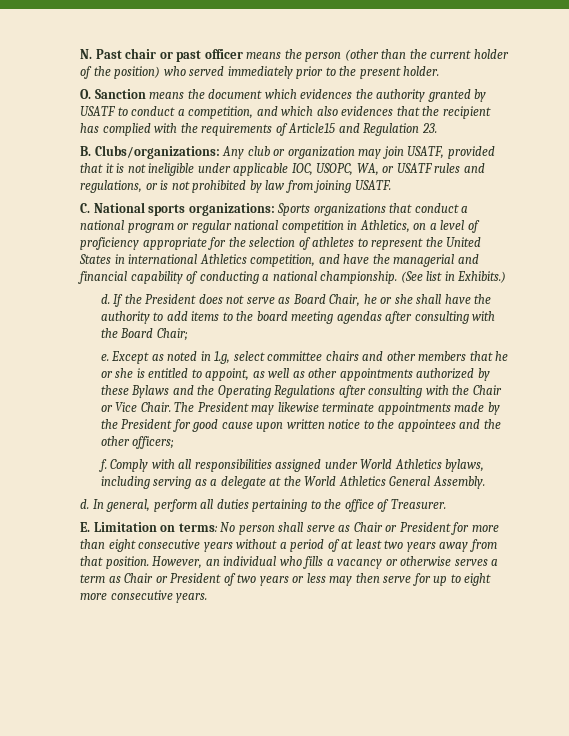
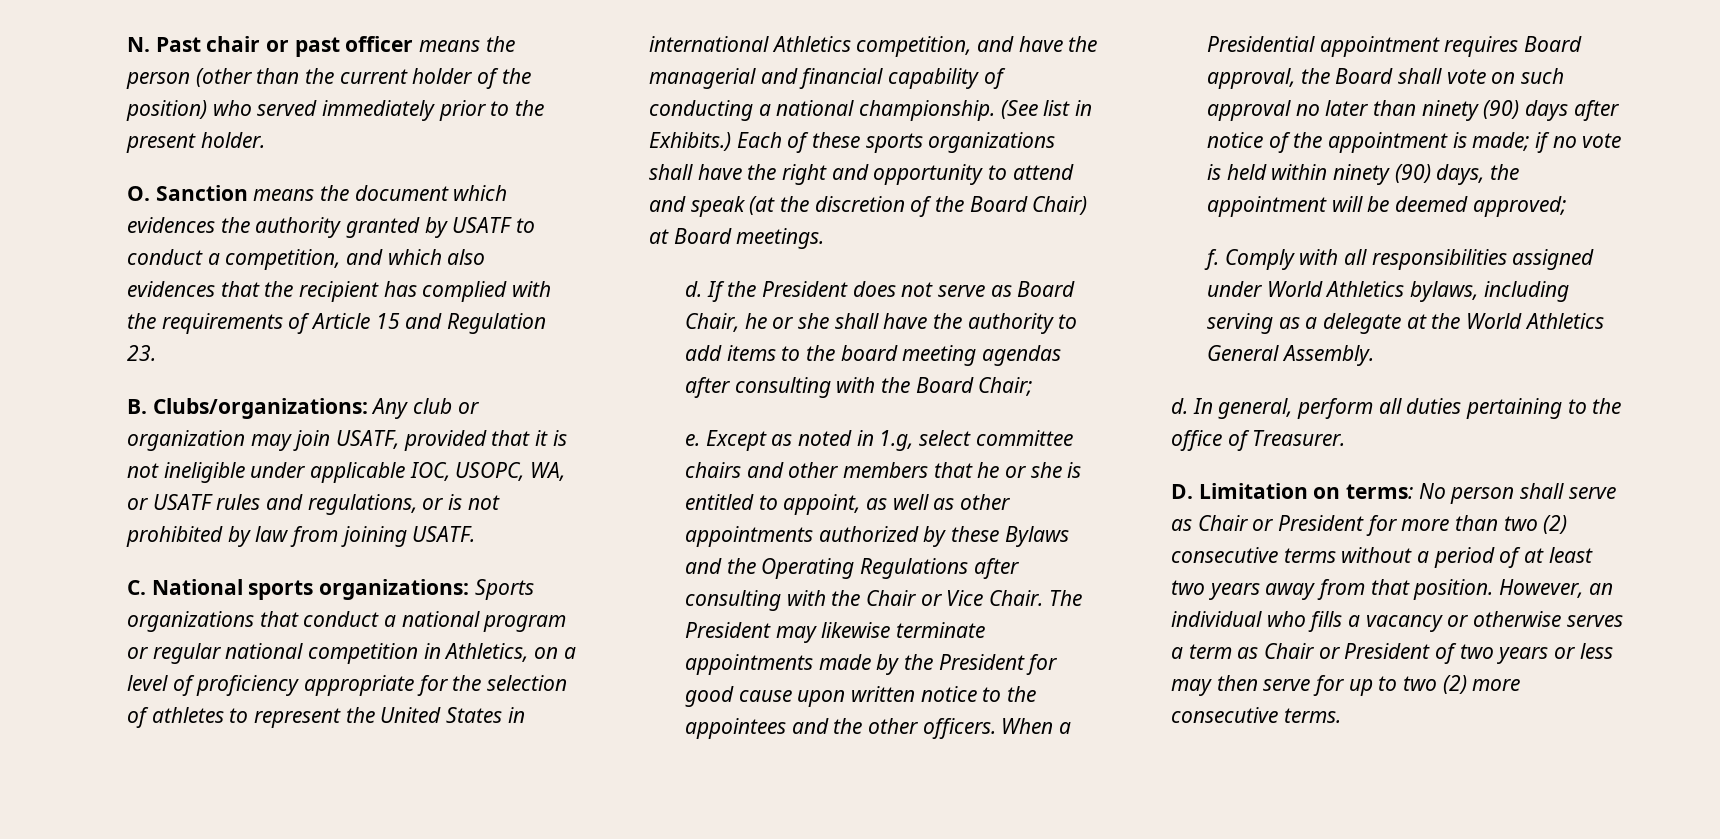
- O. Sanction means the document which evidences the authority granted by USATF to conduct a competition, and which also evidences that the recipient has complied with the requirements of Article15 and Regulation 23.
+ O. Sanction means the document which evidences the authority granted by USATF to conduct a competition, and which also evidences that the recipient has complied with the requirements of Article 15 and Regulation 23.
+ Each of these sports organizations shall have the right and opportunity to attend and speak (at the discretion of the Board Chair) at Board meetings.
- The President may likewise terminate appointments made by the President for good cause upon written notice to the appointees and the other officers;
+ The President may likewise terminate appointments made by the President for good cause upon written notice to the appointees and the other officers. When a Presidential appointment requires Board approval, the Board shall vote on such approval no later than ninety (90) days after notice of the appointment is made; if no vote is held within ninety (90) days, the appointment will be deemed approved;
- E. Limitation on terms: No person shall serve as Chair or President for more than eight consecutive years without a period of at least two years away from that position.
+ D. Limitation on terms: No person shall serve as Chair or President for more than two (2) consecutive terms without a period of at least two years away from that position.
- However, an individual who fills a vacancy or otherwise serves a term as Chair or President of two years or less may then serve for up to eight more consecutive years.
+ However, an individual who fills a vacancy or otherwise serves a term as Chair or President of two years or less may then serve for up to two (2) more consecutive terms.

